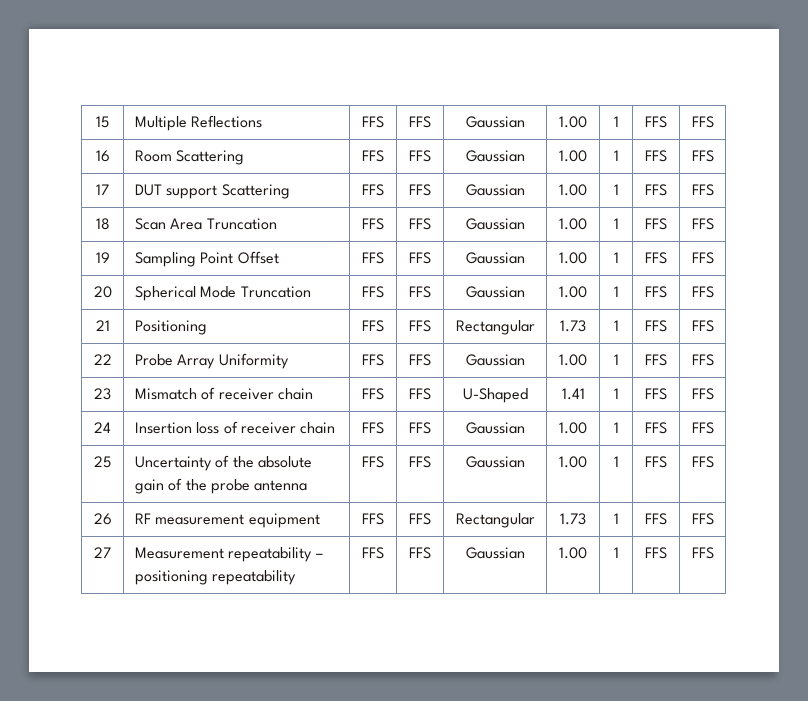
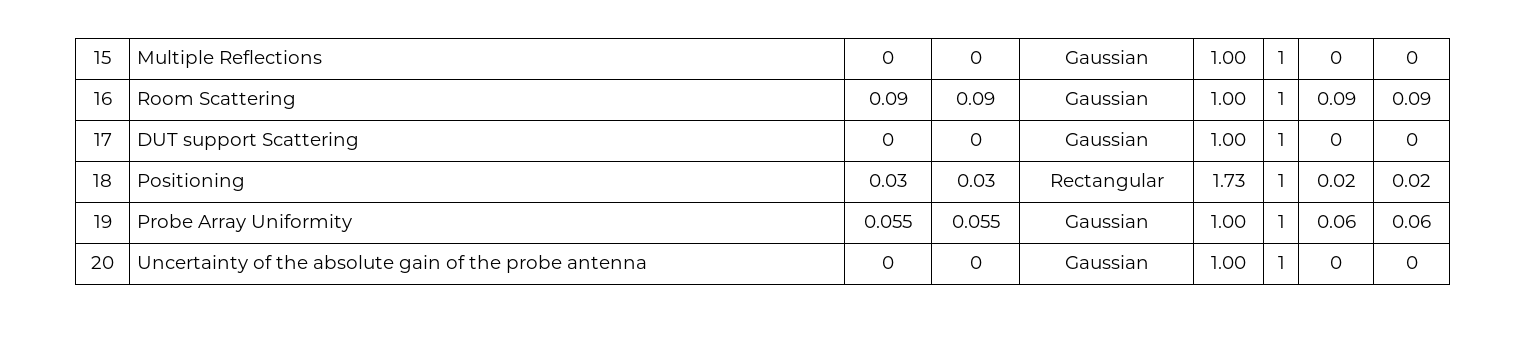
- 15 | Multiple Reflections | FFS | FFS | Gaussian | 1.00 | 1 | FFS | FFS
+ 15 | Multiple Reflections | 0 | 0 | Gaussian | 1.00 | 1 | 0 | 0
- 16 | Room Scattering | FFS | FFS | Gaussian | 1.00 | 1 | FFS | FFS
+ 16 | Room Scattering | 0.09 | 0.09 | Gaussian | 1.00 | 1 | 0.09 | 0.09
- 17 | DUT support Scattering | FFS | FFS | Gaussian | 1.00 | 1 | FFS | FFS
+ 17 | DUT support Scattering | 0 | 0 | Gaussian | 1.00 | 1 | 0 | 0
- 18 | Scan Area Truncation | FFS | FFS | Gaussian | 1.00 | 1 | FFS | FFS
- 19 | Sampling Point Offset | FFS | FFS | Gaussian | 1.00 | 1 | FFS | FFS
- 20 | Spherical Mode Truncation | FFS | FFS | Gaussian | 1.00 | 1 | FFS | FFS
- 21 | Positioning | FFS | FFS | Rectangular | 1.73 | 1 | FFS | FFS
- 22 | Probe Array Uniformity | FFS | FFS | Gaussian | 1.00 | 1 | FFS | FFS
- 23 | Mismatch of receiver chain | FFS | FFS | U-Shaped | 1.41 | 1 | FFS | FFS
- 24 | Insertion loss of receiver chain | FFS | FFS | Gaussian | 1.00 | 1 | FFS | FFS
- 25 | Uncertainty of the absolute gain of the probe antenna | FFS | FFS | Gaussian | 1.00 | 1 | FFS | FFS
- 26 | RF measurement equipment | FFS | FFS | Rectangular | 1.73 | 1 | FFS | FFS
- 27 | Measurement repeatability – positioning repeatability | FFS | FFS | Gaussian | 1.00 | 1 | FFS | FFS
+ 18 | Positioning | 0.03 | 0.03 | Rectangular | 1.73 | 1 | 0.02 | 0.02
+ 19 | Probe Array Uniformity | 0.055 | 0.055 | Gaussian | 1.00 | 1 | 0.06 | 0.06
+ 20 | Uncertainty of the absolute gain of the probe antenna | 0 | 0 | Gaussian | 1.00 | 1 | 0 | 0

